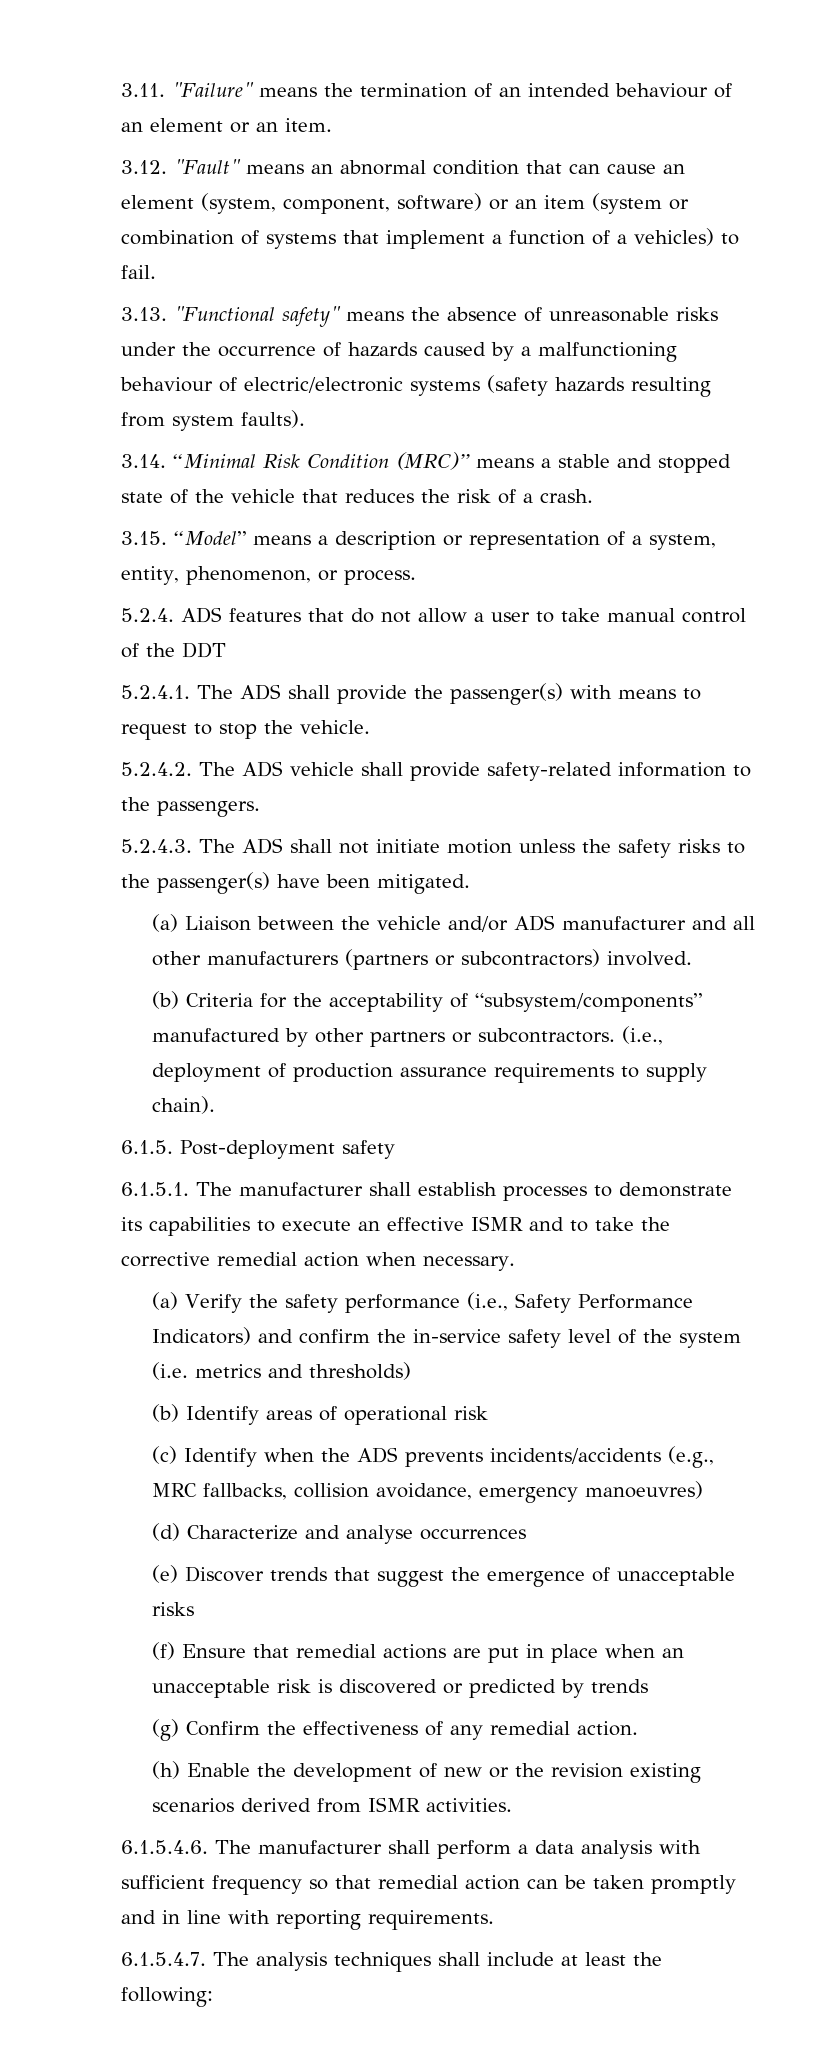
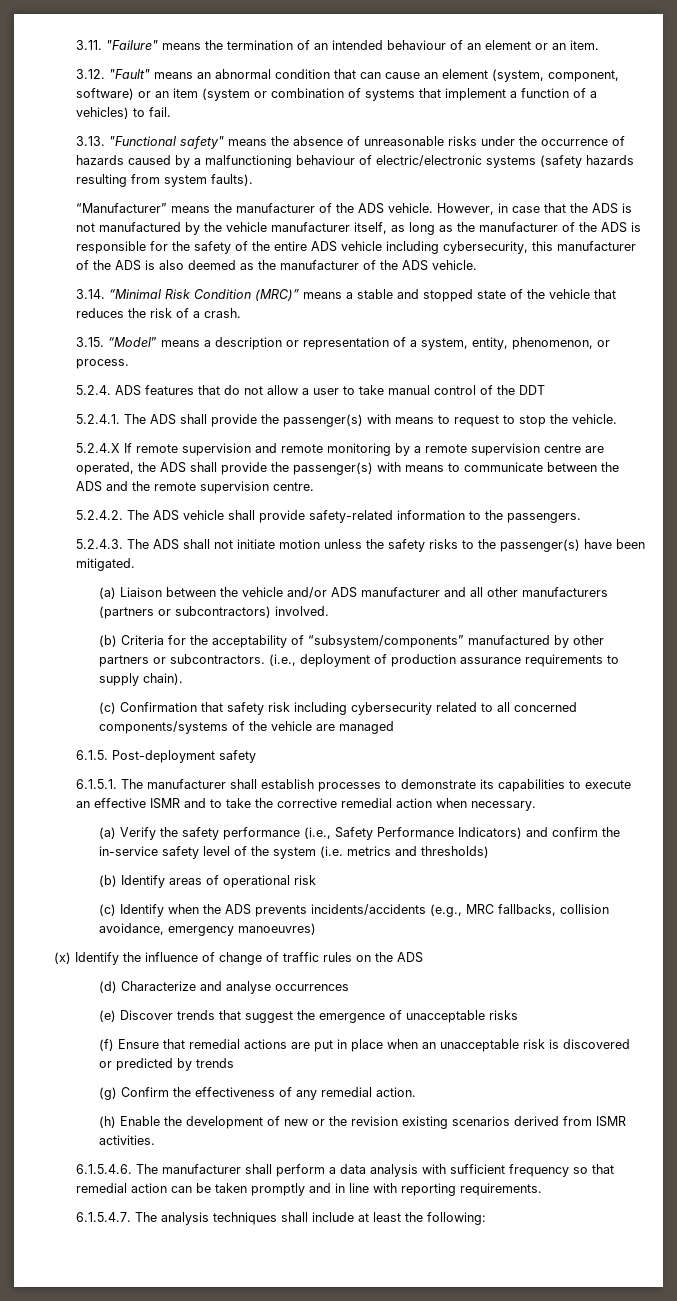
+ “Manufacturer” means the manufacturer of the ADS vehicle. However, in case that the ADS is not manufactured by the vehicle manufacturer itself, as long as the manufacturer of the ADS is responsible for the safety of the entire ADS vehicle including cybersecurity, this manufacturer of the ADS is also deemed as the manufacturer of the ADS vehicle.
+ 5.2.4.X If remote supervision and remote monitoring by a remote supervision centre are operated, the ADS shall provide the passenger(s) with means to communicate between the ADS and the remote supervision centre.
+ (c) Confirmation that safety risk including cybersecurity related to all concerned components/systems of the vehicle are managed
+ (x) Identify the influence of change of traffic rules on the ADS

